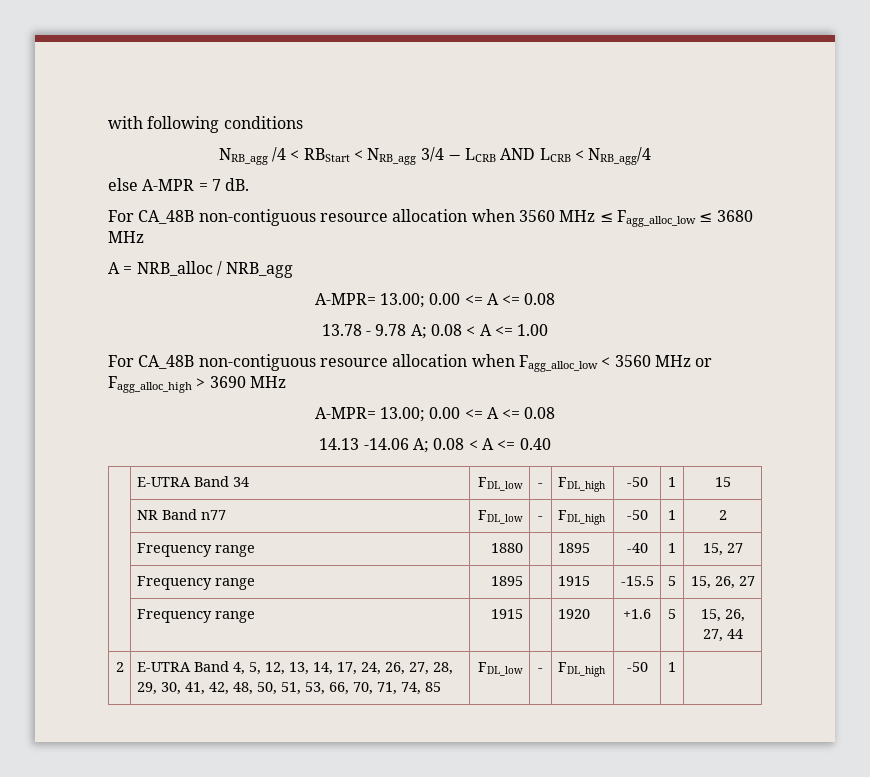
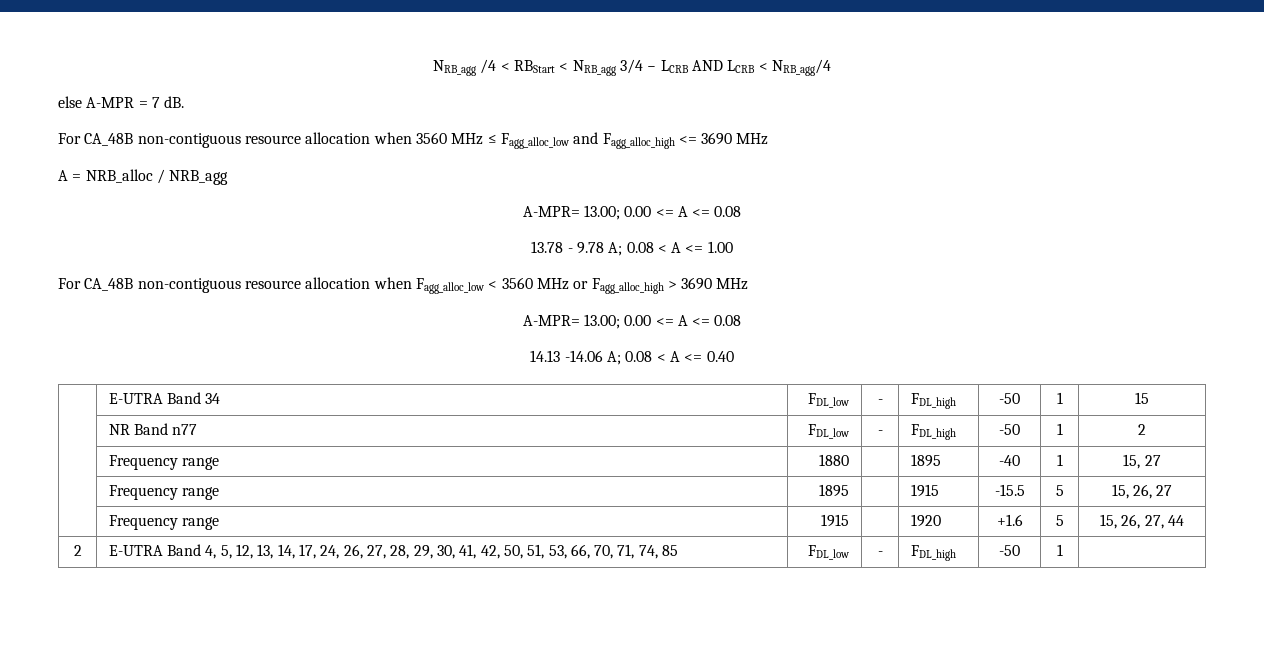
- with following conditions
- For CA_48B non-contiguous resource allocation when 3560 MHz ≤ Fagg_alloc_low ≤ 3680 MHz
+ For CA_48B non-contiguous resource allocation when 3560 MHz ≤ Fagg_alloc_low and Fagg_alloc_high <= 3690 MHz
- 2 | E-UTRA Band 4, 5, 12, 13, 14, 17, 24, 26, 27, 28, 29, 30, 41, 42, 48, 50, 51, 53, 66, 70, 71, 74, 85 | FDL_low | - | FDL_high | -50 | 1 |
+ 2 | E-UTRA Band 4, 5, 12, 13, 14, 17, 24, 26, 27, 28, 29, 30, 41, 42, 50, 51, 53, 66, 70, 71, 74, 85 | FDL_low | - | FDL_high | -50 | 1 |

